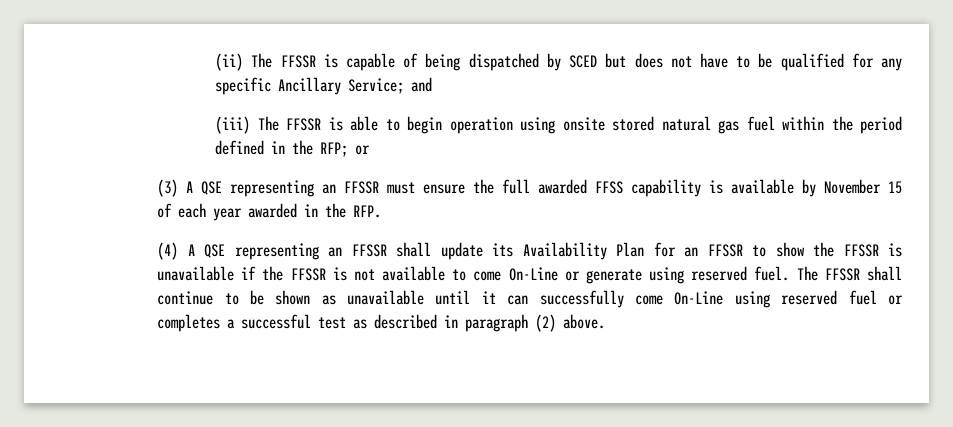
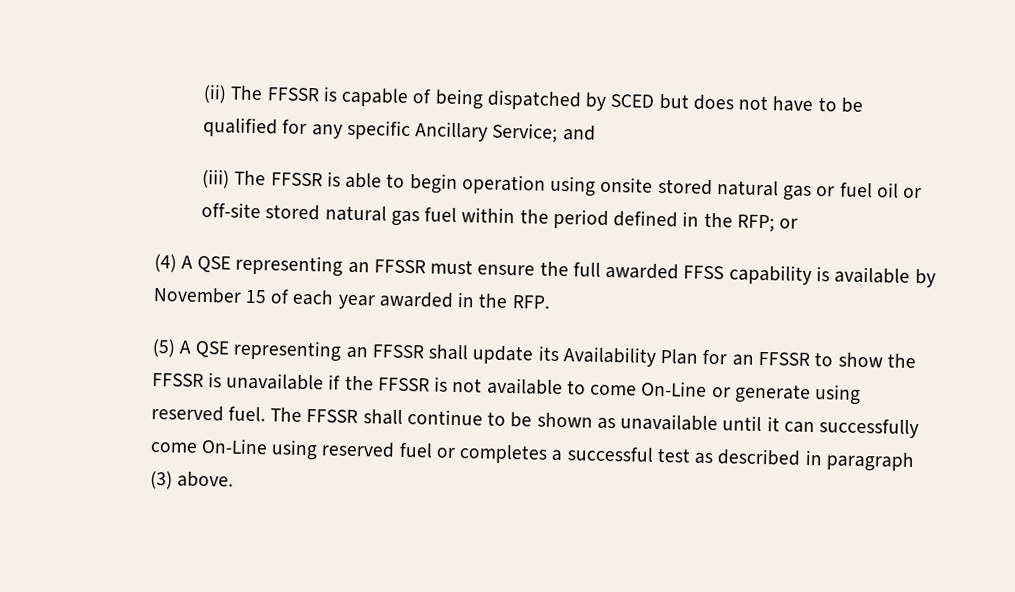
- (iii) The FFSSR is able to begin operation using onsite stored natural gas fuel within the period defined in the RFP; or
+ (iii) The FFSSR is able to begin operation using onsite stored natural gas or fuel oil or off-site stored natural gas fuel within the period defined in the RFP; or
- (3) A QSE representing an FFSSR must ensure the full awarded FFSS capability is available by November 15 of each year awarded in the RFP.
+ (4) A QSE representing an FFSSR must ensure the full awarded FFSS capability is available by November 15 of each year awarded in the RFP.
- (4) A QSE representing an FFSSR shall update its Availability Plan for an FFSSR to show the FFSSR is unavailable if the FFSSR is not available to come On-Line or generate using reserved fuel.
+ (5) A QSE representing an FFSSR shall update its Availability Plan for an FFSSR to show the FFSSR is unavailable if the FFSSR is not available to come On-Line or generate using reserved fuel.
- The FFSSR shall continue to be shown as unavailable until it can successfully come On-Line using reserved fuel or completes a successful test as described in paragraph (2) above.
+ The FFSSR shall continue to be shown as unavailable until it can successfully come On-Line using reserved fuel or completes a successful test as described in paragraph (3) above.

